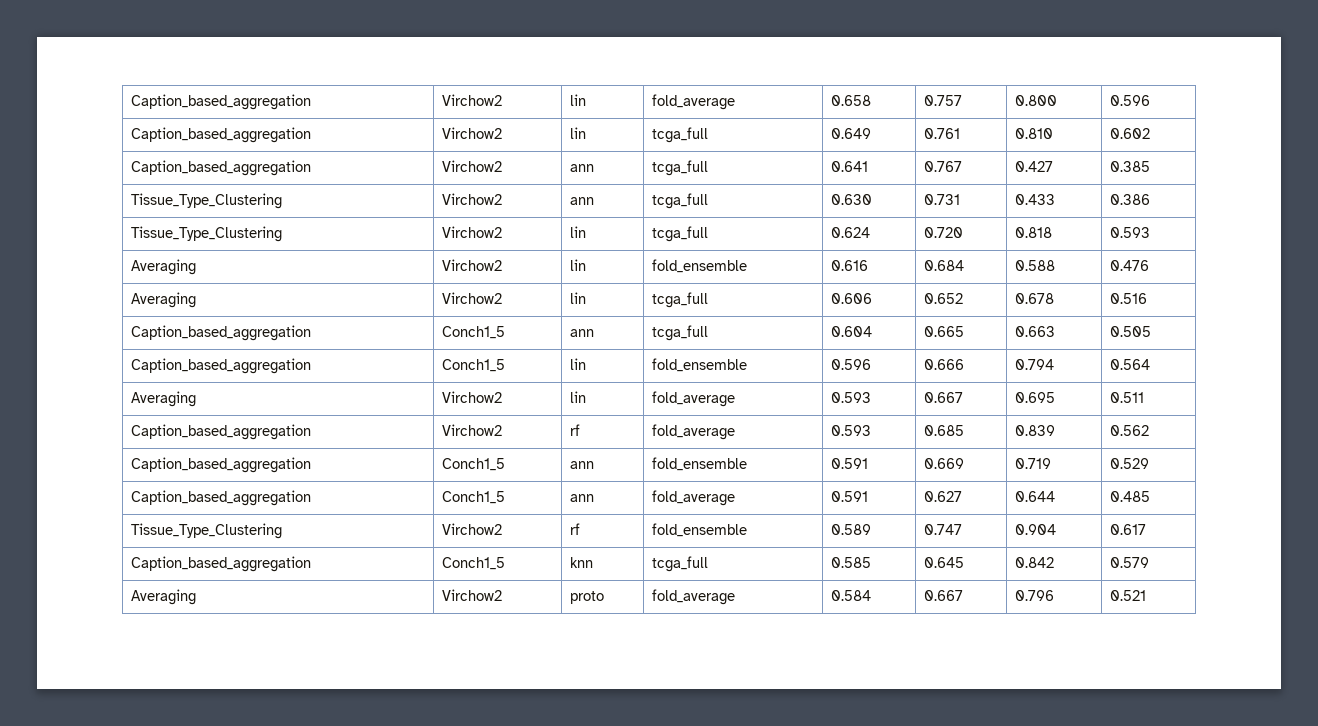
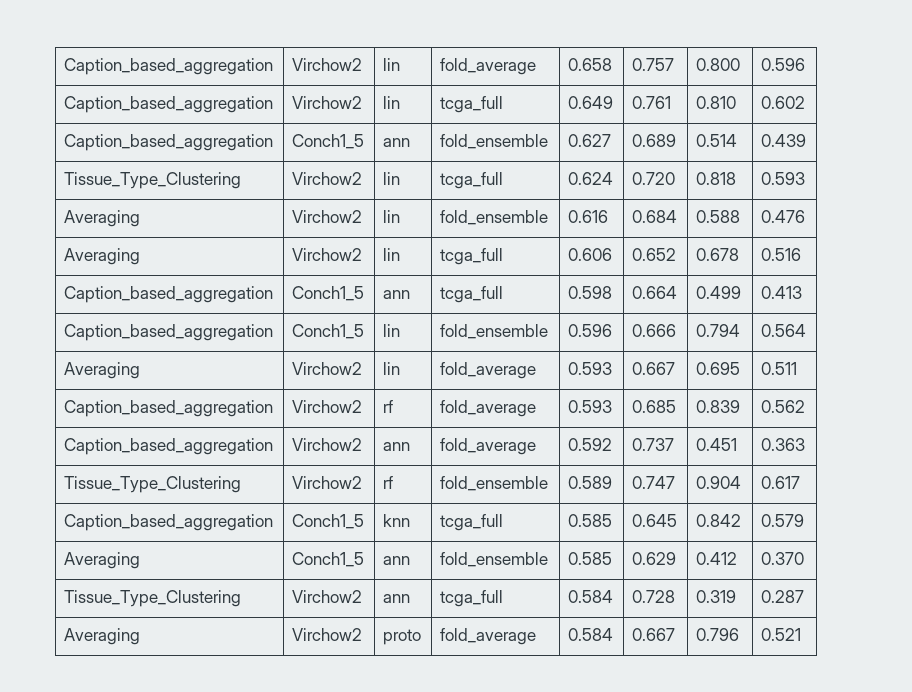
- Caption_based_aggregation | Virchow2 | ann | tcga_full | 0.641 | 0.767 | 0.427 | 0.385
- Tissue_Type_Clustering | Virchow2 | ann | tcga_full | 0.630 | 0.731 | 0.433 | 0.386
+ Caption_based_aggregation | Conch1_5 | ann | fold_ensemble | 0.627 | 0.689 | 0.514 | 0.439
- Caption_based_aggregation | Conch1_5 | ann | tcga_full | 0.604 | 0.665 | 0.663 | 0.505
+ Caption_based_aggregation | Conch1_5 | ann | tcga_full | 0.598 | 0.664 | 0.499 | 0.413
- Caption_based_aggregation | Conch1_5 | ann | fold_ensemble | 0.591 | 0.669 | 0.719 | 0.529
- Caption_based_aggregation | Conch1_5 | ann | fold_average | 0.591 | 0.627 | 0.644 | 0.485
+ Caption_based_aggregation | Virchow2 | ann | fold_average | 0.592 | 0.737 | 0.451 | 0.363
+ Averaging | Conch1_5 | ann | fold_ensemble | 0.585 | 0.629 | 0.412 | 0.370
+ Tissue_Type_Clustering | Virchow2 | ann | tcga_full | 0.584 | 0.728 | 0.319 | 0.287

